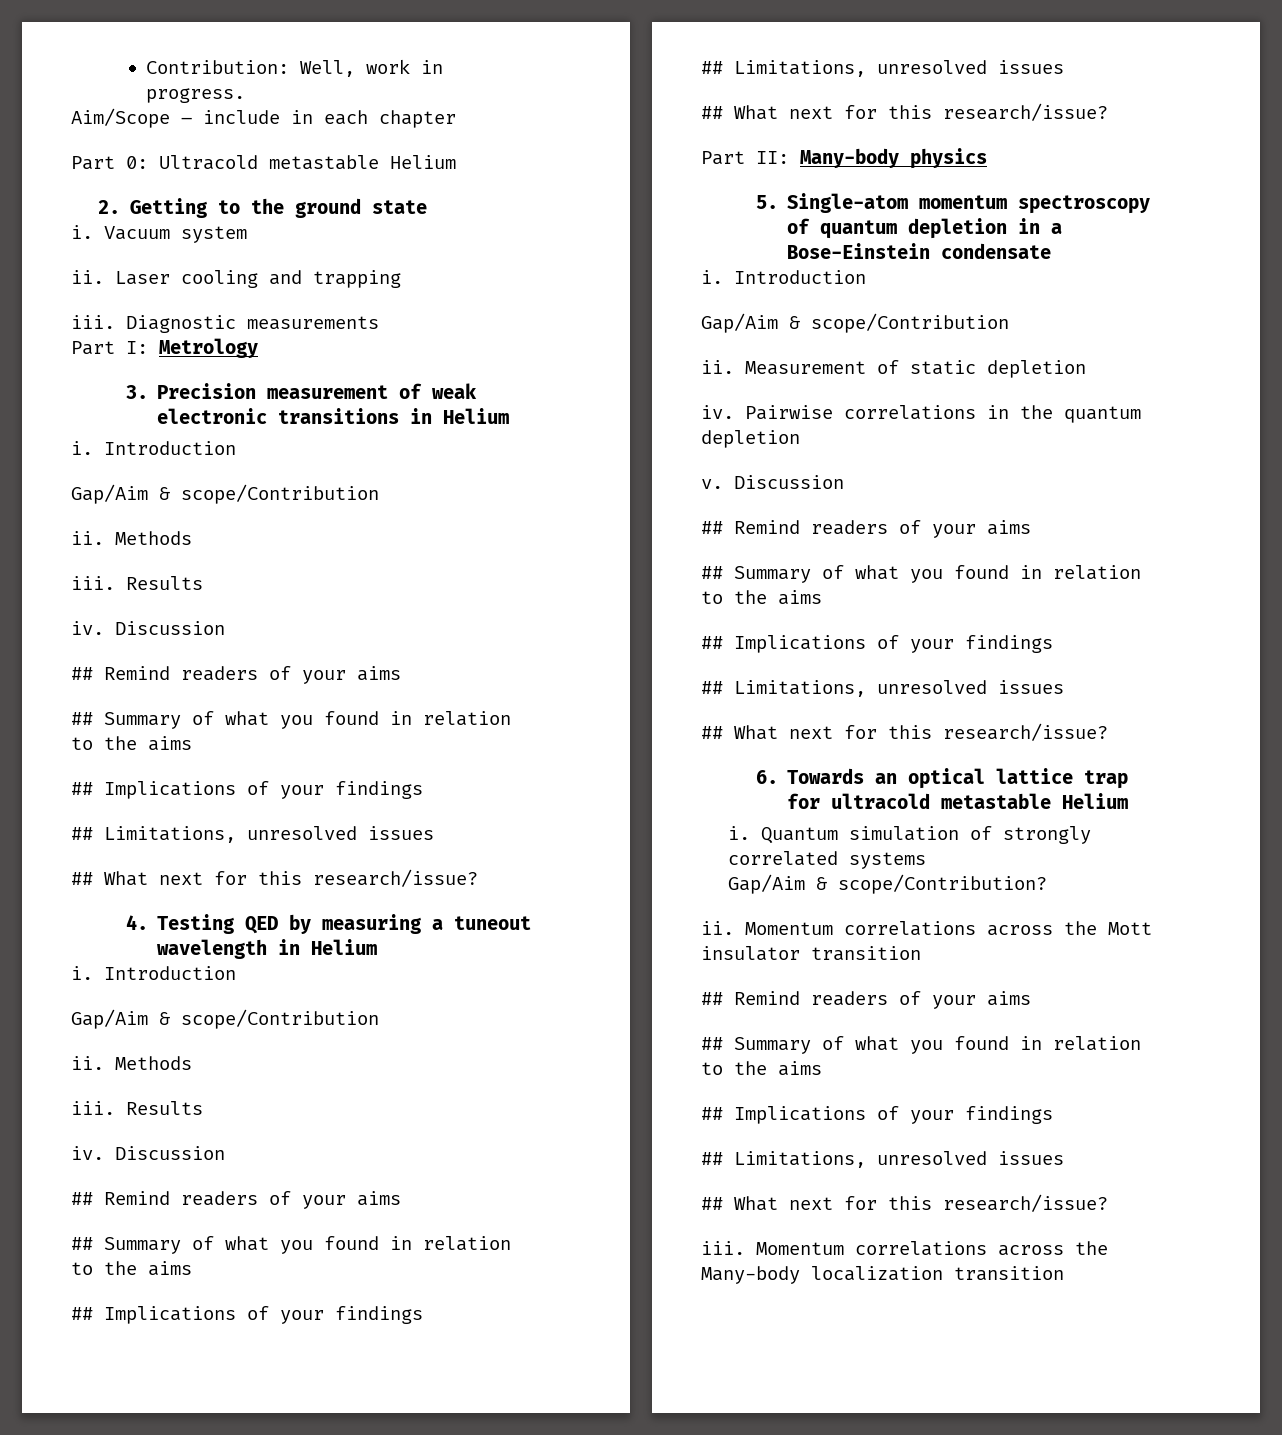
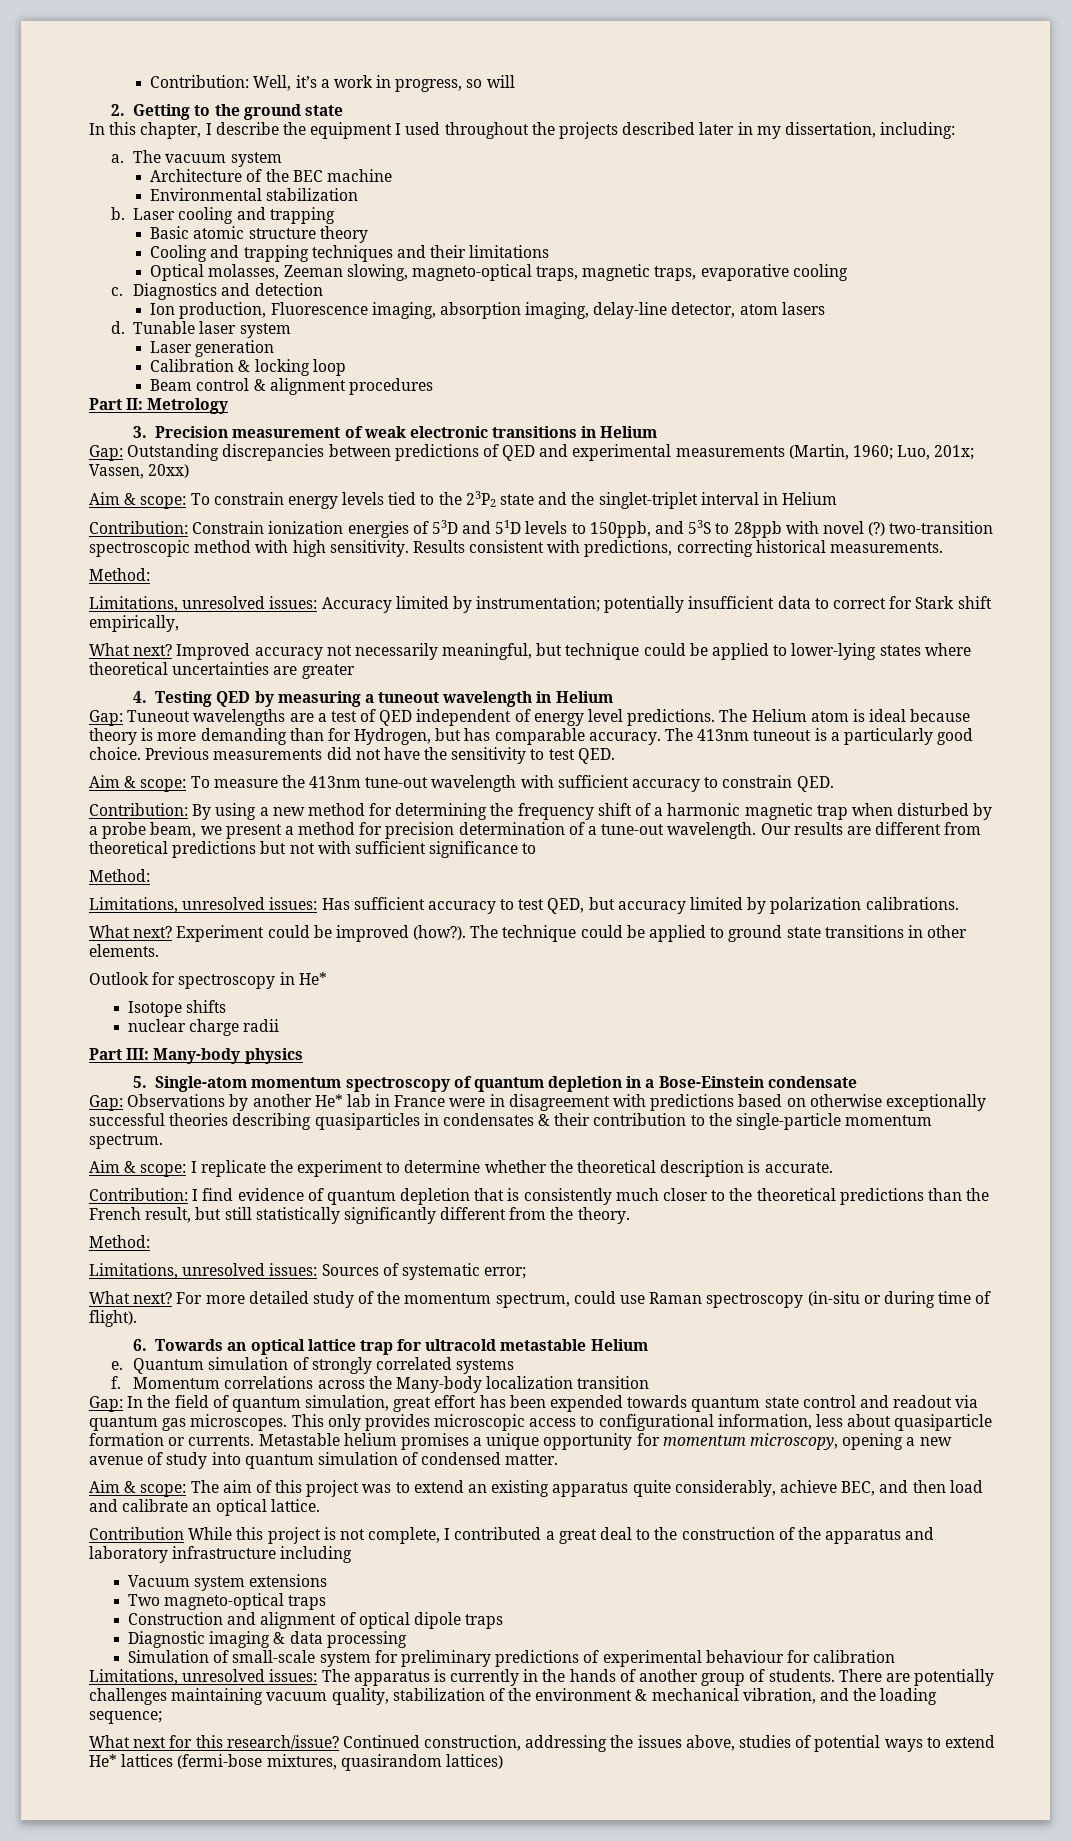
- Contribution: Well, work in progress.
- Aim/Scope – include in each chapter
- Part 0: Ultracold metastable Helium
+ Contribution: Well, it’s a work in progress, so will
- i. Vacuum system
- ii. Laser cooling and trapping
- iii. Diagnostic measurements
- Part I: Metrology
+ In this chapter, I describe the equipment I used throughout the projects described later in my dissertation, including:
+ a. The vacuum system
+ Architecture of the BEC machine
+ Environmental stabilization
+ b. Laser cooling and trapping
+ Basic atomic structure theory
+ Cooling and trapping techniques and their limitations
+ Optical molasses, Zeeman slowing, magneto-optical traps, magnetic traps, evaporative cooling
+ c. Diagnostics and detection
+ Ion production, Fluorescence imaging, absorption imaging, delay-line detector, atom lasers
+ d. Tunable laser system
+ Laser generation
+ Calibration & locking loop
+ Beam control & alignment procedures
+ Part II: Metrology
  3. Precision measurement of weak electronic transitions in Helium
- i. Introduction
- Gap/Aim & scope/Contribution
- ii. Methods
- iii. Results
- iv. Discussion
- ## Remind readers of your aims
- ## Summary of what you found in relation to the aims
- ## Implications of your findings
- ## Limitations, unresolved issues
- ## What next for this research/issue?
+ Gap: Outstanding discrepancies between predictions of QED and experimental measurements (Martin, 1960; Luo, 201x; Vassen, 20xx)
+ Aim & scope: To constrain energy levels tied to the 23P2 state and the singlet-triplet interval in Helium
+ Contribution: Constrain ionization energies of 53D and 51D levels to 150ppb, and 53S to 28ppb with novel (?) two-transition spectroscopic method with high sensitivity. Results consistent with predictions, correcting historical measurements.
+ Method:
+ Limitations, unresolved issues: Accuracy limited by instrumentation; potentially insufficient data to correct for Stark shift empirically,
+ What next? Improved accuracy not necessarily meaningful, but technique could be applied to lower-lying states where theoretical uncertainties are greater
  4. Testing QED by measuring a tuneout wavelength in Helium
- i. Introduction
- Gap/Aim & scope/Contribution
- ii. Methods
- iii. Results
- iv. Discussion
- ## Remind readers of your aims
- ## Summary of what you found in relation to the aims
- ## Implications of your findings
- ## Limitations, unresolved issues
- ## What next for this research/issue?
- Part II: Many-body physics
+ Gap: Tuneout wavelengths are a test of QED independent of energy level predictions. The Helium atom is ideal because theory is more demanding than for Hydrogen, but has comparable accuracy. The 413nm tuneout is a particularly good choice. Previous measurements did not have the sensitivity to test QED.
+ Aim & scope: To measure the 413nm tune-out wavelength with sufficient accuracy to constrain QED.
+ Contribution: By using a new method for determining the frequency shift of a harmonic magnetic trap when disturbed by a probe beam, we present a method for precision determination of a tune-out wavelength. Our results are different from theoretical predictions but not with sufficient significance to
+ Method:
+ Limitations, unresolved issues: Has sufficient accuracy to test QED, but accuracy limited by polarization calibrations.
+ What next? Experiment could be improved (how?). The technique could be applied to ground state transitions in other elements.
+ Outlook for spectroscopy in He*
+ Isotope shifts
+ nuclear charge radii
+ Part III: Many-body physics
  5. Single-atom momentum spectroscopy of quantum depletion in a Bose-Einstein condensate
- i. Introduction
- Gap/Aim & scope/Contribution
- ii. Measurement of static depletion
- iv. Pairwise correlations in the quantum depletion
- v. Discussion
- ## Remind readers of your aims
- ## Summary of what you found in relation to the aims
- ## Implications of your findings
- ## Limitations, unresolved issues
- ## What next for this research/issue?
+ Gap: Observations by another He* lab in France were in disagreement with predictions based on otherwise exceptionally successful theories describing quasiparticles in condensates & their contribution to the single-particle momentum spectrum.
+ Aim & scope: I replicate the experiment to determine whether the theoretical description is accurate.
+ Contribution: I find evidence of quantum depletion that is consistently much closer to the theoretical predictions than the French result, but still statistically significantly different from the theory.
+ Method:
+ Limitations, unresolved issues: Sources of systematic error;
+ What next? For more detailed study of the momentum spectrum, could use Raman spectroscopy (in-situ or during time of flight).
  6. Towards an optical lattice trap for ultracold metastable Helium
- i.
+ e.
- Gap/Aim & scope/Contribution?
- ii. Momentum correlations across the Mott insulator transition
- ## Remind readers of your aims
- ## Summary of what you found in relation to the aims
- ## Implications of your findings
- ## Limitations, unresolved issues
- ## What next for this research/issue?
- iii.
+ f.
+ Gap: In the field of quantum simulation, great effort has been expended towards quantum state control and readout via quantum gas microscopes. This only provides microscopic access to configurational information, less about quasiparticle formation or currents. Metastable helium promises a unique opportunity for momentum microscopy, opening a new avenue of study into quantum simulation of condensed matter.
+ Aim & scope: The aim of this project was to extend an existing apparatus quite considerably, achieve BEC, and then load and calibrate an optical lattice.
+ Contribution While this project is not complete, I contributed a great deal to the construction of the apparatus and laboratory infrastructure including
+ Vacuum system extensions
+ Two magneto-optical traps
+ Construction and alignment of optical dipole traps
+ Diagnostic imaging & data processing
+ Simulation of small-scale system for preliminary predictions of experimental behaviour for calibration
+ Limitations, unresolved issues: The apparatus is currently in the hands of another group of students. There are potentially challenges maintaining vacuum quality, stabilization of the environment & mechanical vibration, and the loading sequence;
+ What next for this research/issue? Continued construction, addressing the issues above, studies of potential ways to extend He* lattices (fermi-bose mixtures, quasirandom lattices)

